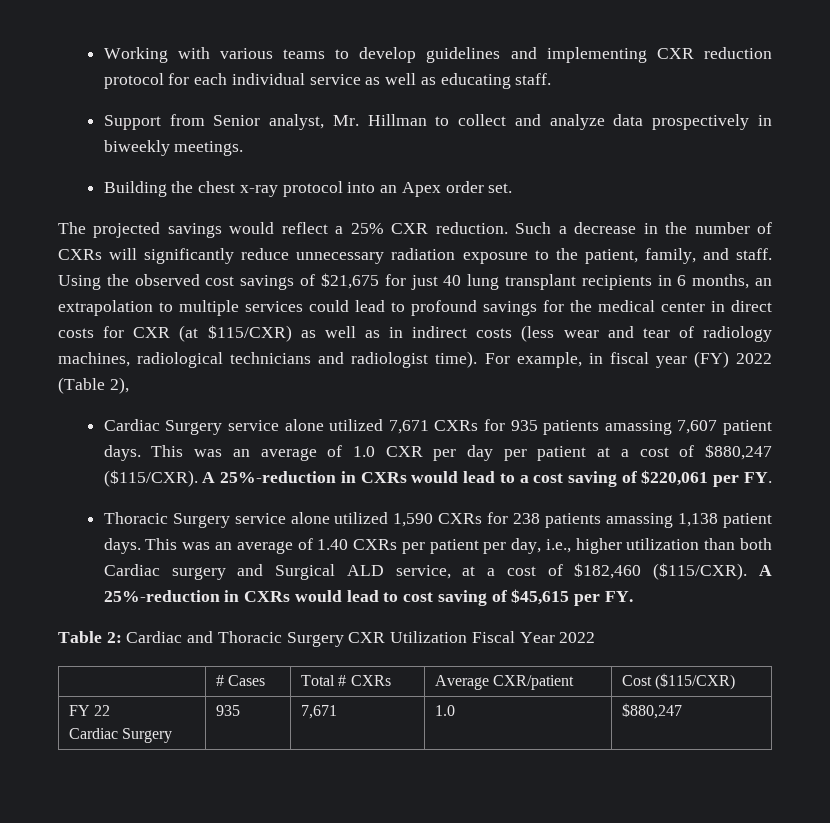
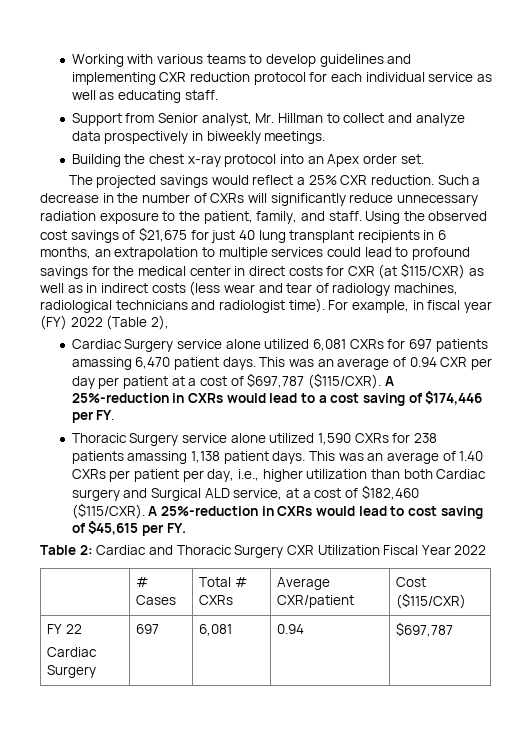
- Cardiac Surgery service alone utilized 7,671 CXRs for 935 patients amassing 7,607 patient days. This was an average of 1.0 CXR per day per patient at a cost of $880,247 ($115/CXR).
+ Cardiac Surgery service alone utilized 6,081 CXRs for 697 patients amassing 6,470 patient days. This was an average of 0.94 CXR per day per patient at a cost of $697,787 ($115/CXR).
- A 25%-reduction in CXRs would lead to a cost saving of $220,061 per FY.
+ A 25%-reduction in CXRs would lead to a cost saving of $174,446 per FY.
  FY 22
- Cardiac Surgery | 935 | 7,671 | 1.0 | $880,247
+ Cardiac Surgery | 697 | 6,081 | 0.94 | $697,787

